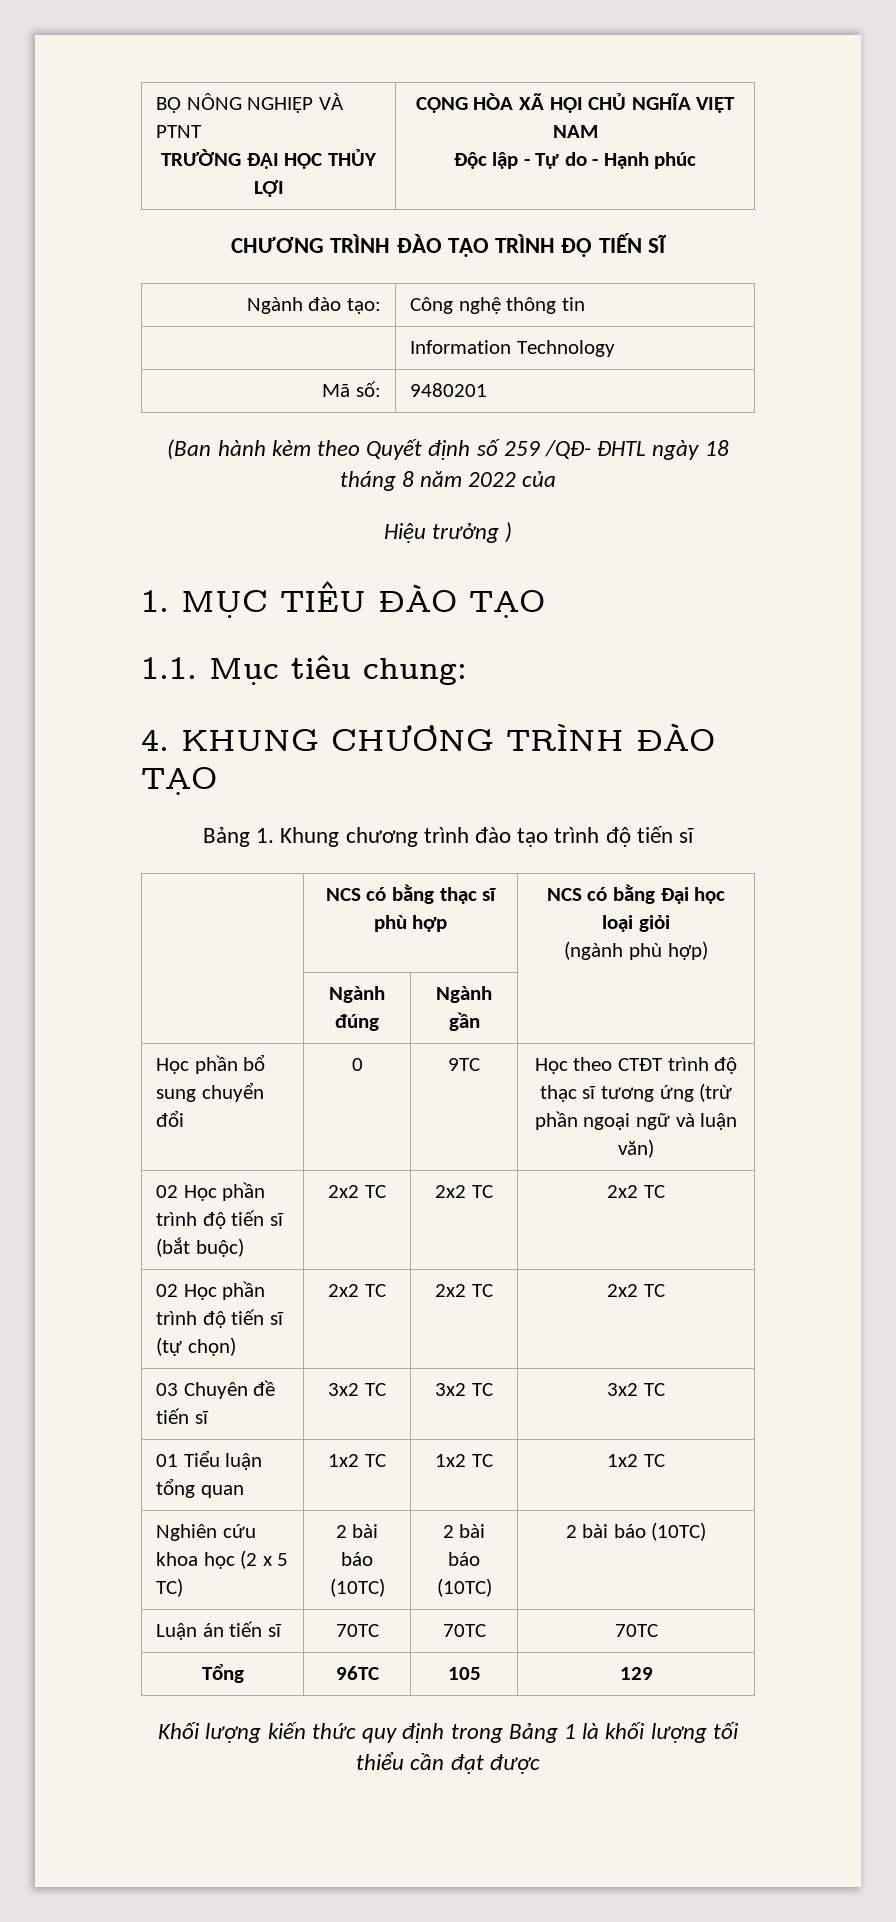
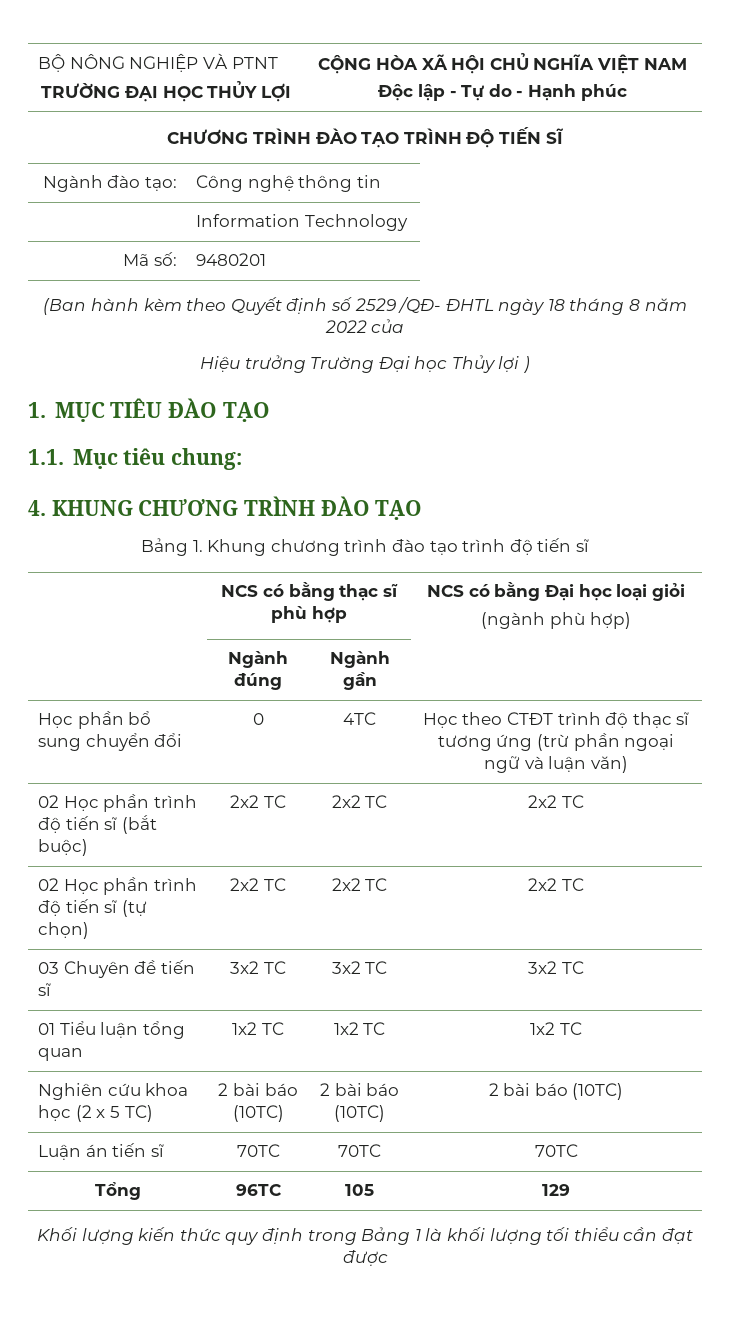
- (Ban hành kèm theo Quyết định số 259 /QĐ- ĐHTL ngày 18 tháng 8 năm 2022 của
+ (Ban hành kèm theo Quyết định số 2529 /QĐ- ĐHTL ngày 18 tháng 8 năm 2022 của
- Hiệu trưởng )
+ Hiệu trưởng Trường Đại học Thủy lợi )
- Học phần bổ sung chuyển đổi | 0 | 9TC | Học theo CTĐT trình độ thạc sĩ tương ứng (trừ phần ngoại ngữ và luận văn)
+ Học phần bổ sung chuyển đổi | 0 | 4TC | Học theo CTĐT trình độ thạc sĩ tương ứng (trừ phần ngoại ngữ và luận văn)

